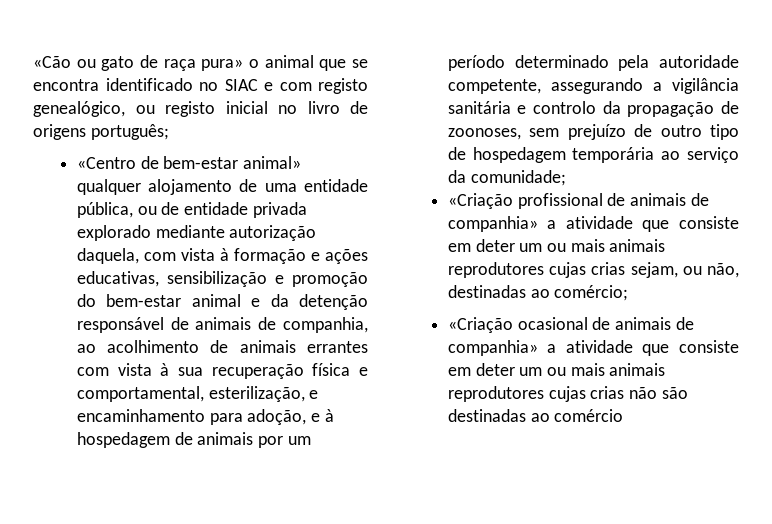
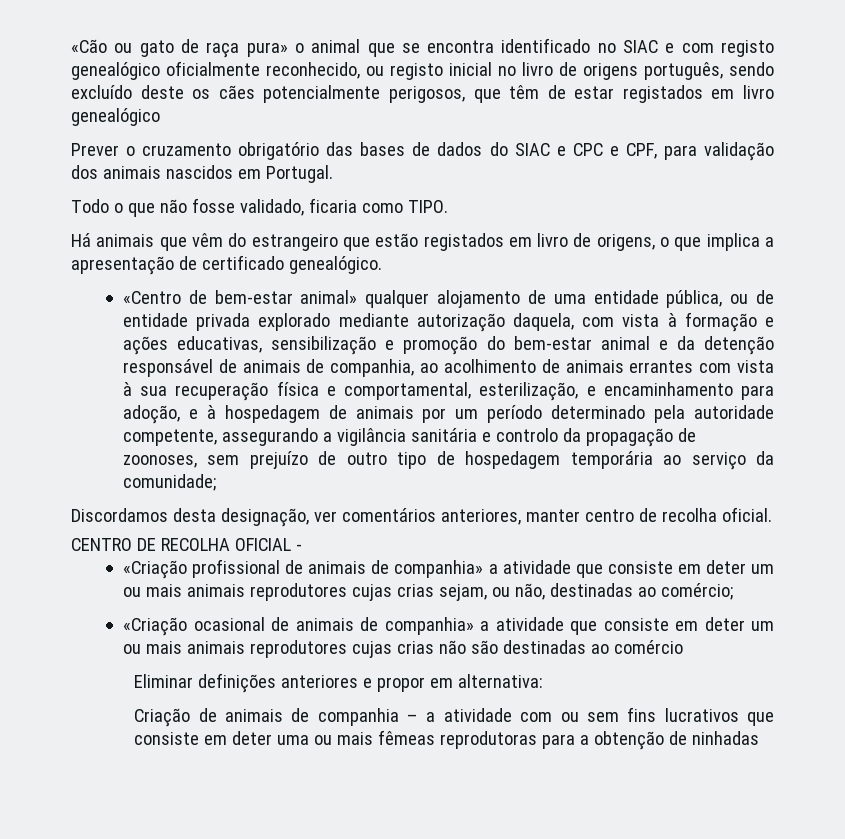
- «Cão ou gato de raça pura» o animal que se encontra identificado no SIAC e com registo genealógico, ou registo inicial no livro de origens português;
+ «Cão ou gato de raça pura» o animal que se encontra identificado no SIAC e com registo genealógico oficialmente reconhecido, ou registo inicial no livro de origens português, sendo excluído deste os cães potencialmente perigosos, que têm de estar registados em livro genealógico
+ Prever o cruzamento obrigatório das bases de dados do SIAC e CPC e CPF, para validação dos animais nascidos em Portugal.
+ Todo o que não fosse validado, ficaria como TIPO.
+ Há animais que vêm do estrangeiro que estão registados em livro de origens, o que implica a apresentação de certificado genealógico.
+ Discordamos desta designação, ver comentários anteriores, manter centro de recolha oficial.
+ CENTRO DE RECOLHA OFICIAL -
+ Eliminar definições anteriores e propor em alternativa:
+ Criação de animais de companhia – a atividade com ou sem fins lucrativos que consiste em deter uma ou mais fêmeas reprodutoras para a obtenção de ninhadas

